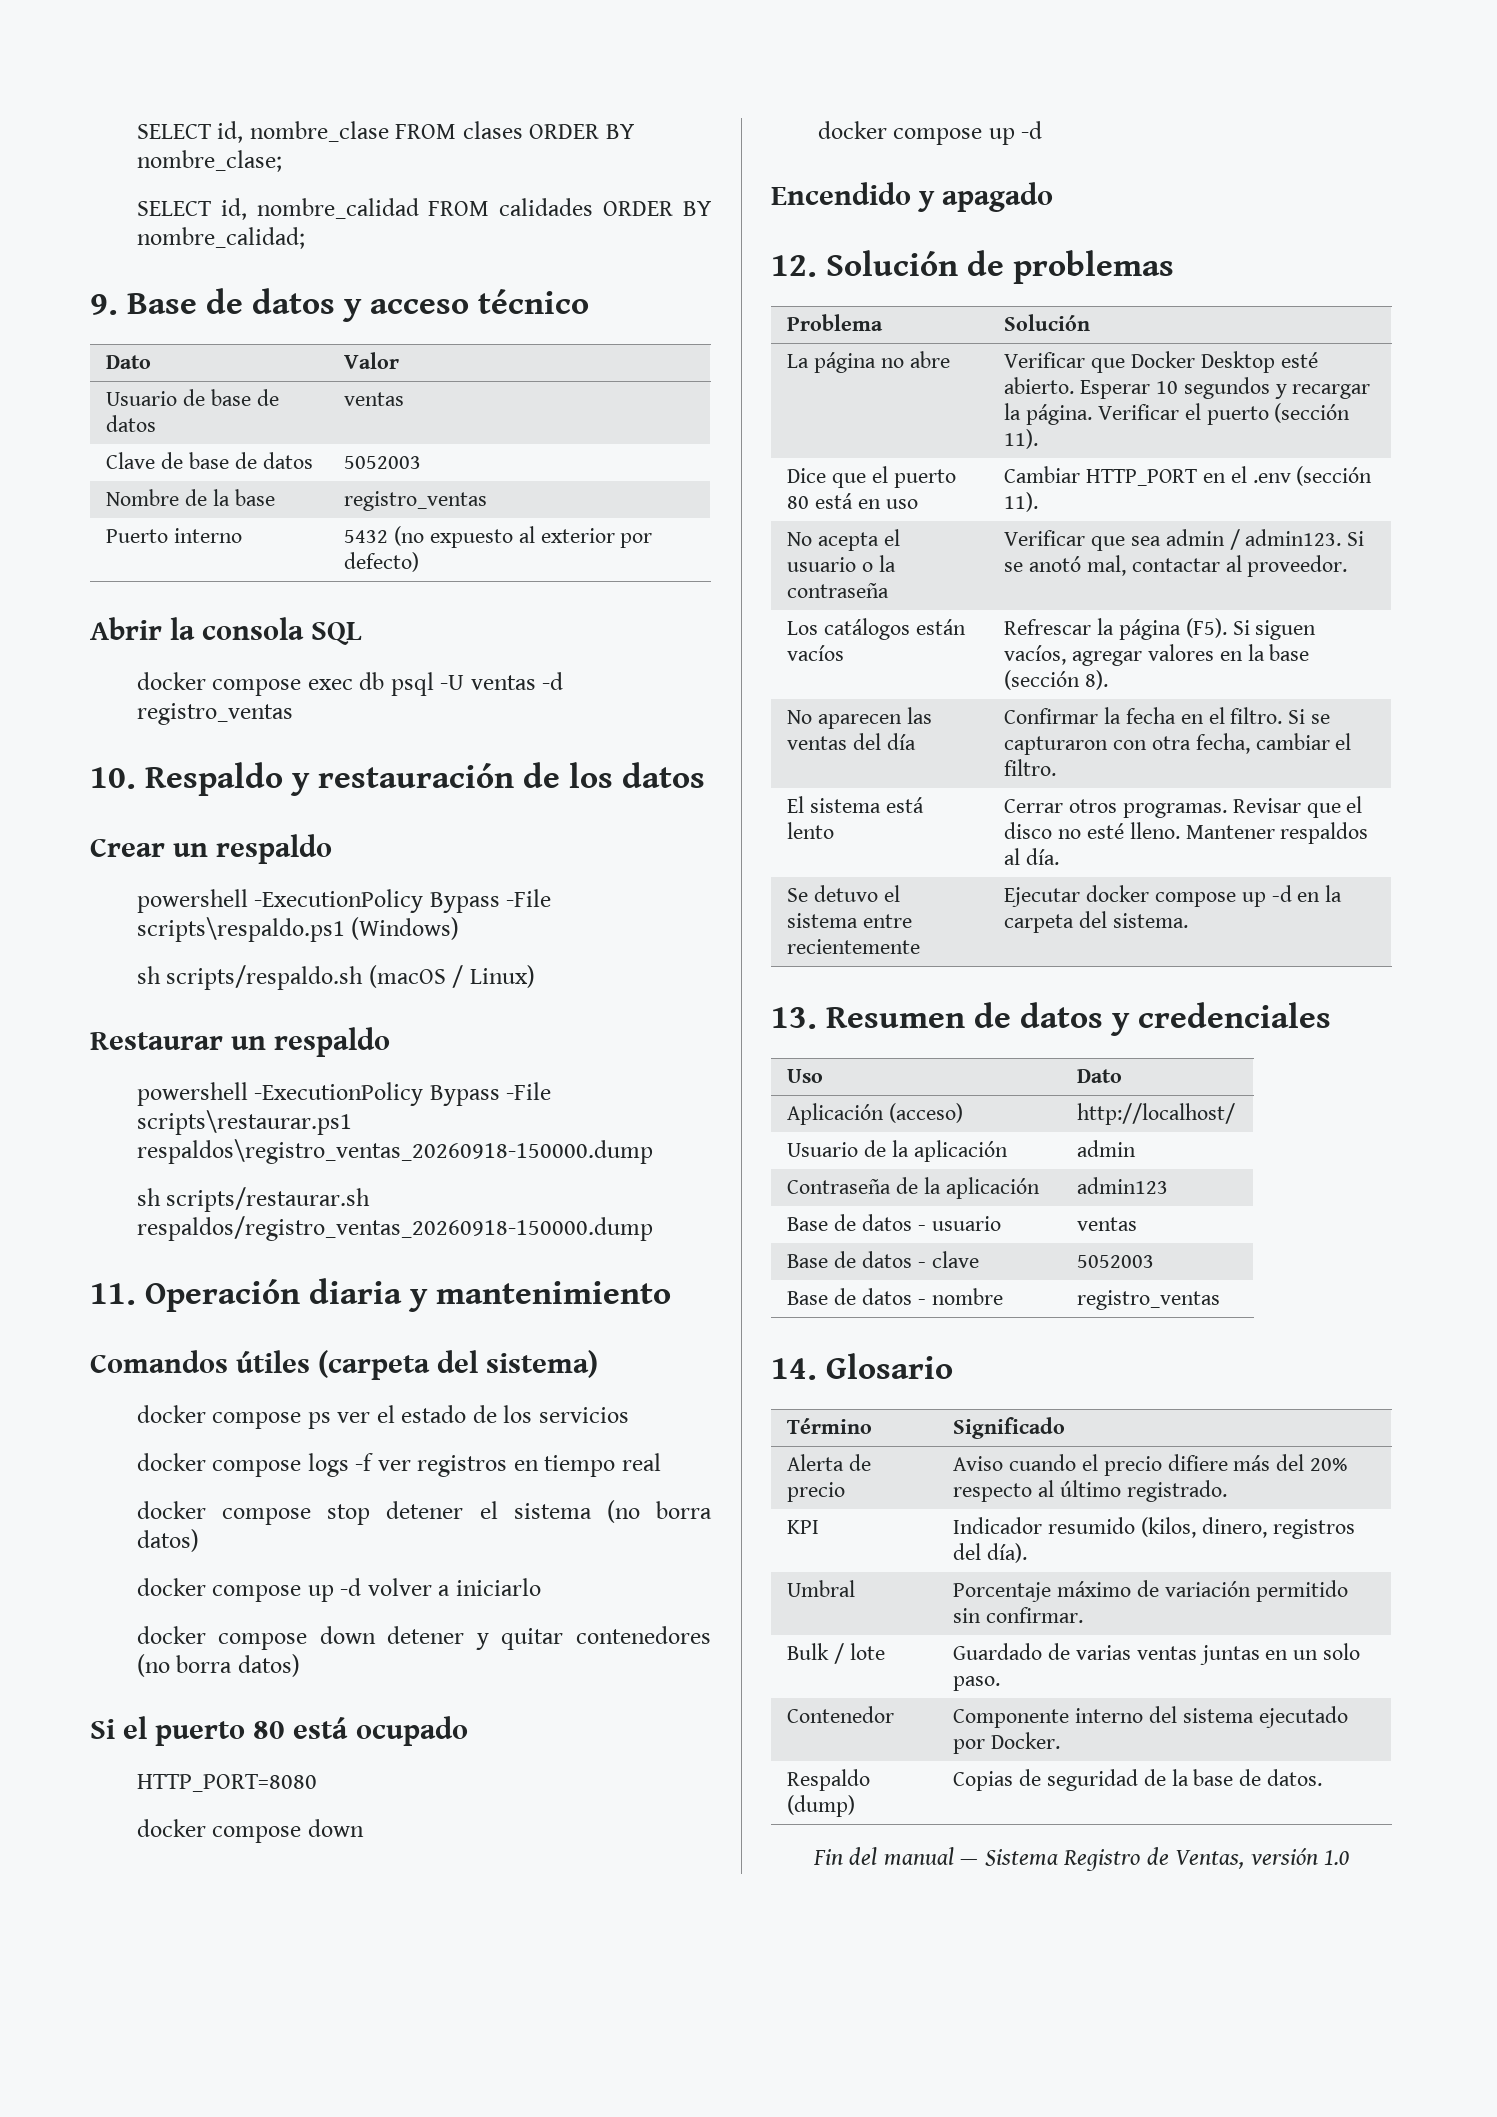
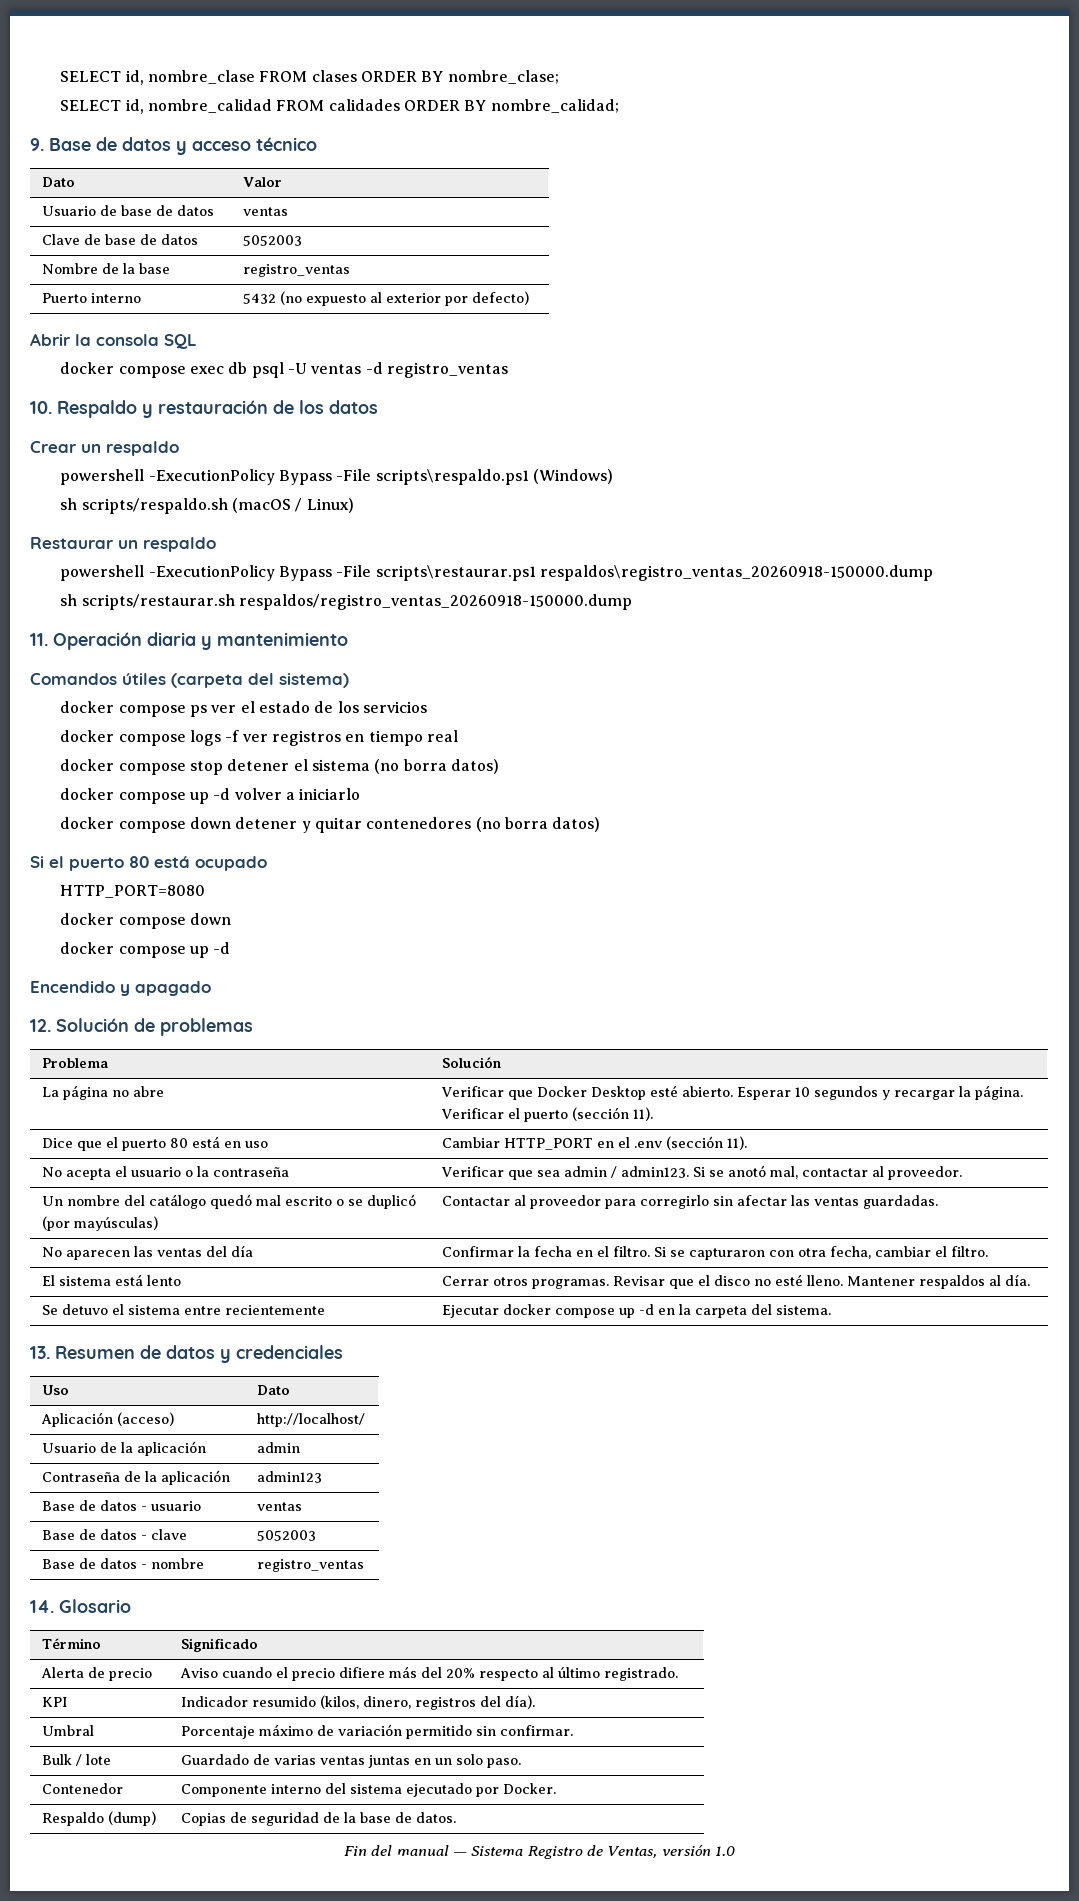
- Los catálogos están vacíos | Refrescar la página (F5). Si siguen vacíos, agregar valores en la base (sección 8).
+ Un nombre del catálogo quedó mal escrito o se duplicó (por mayúsculas) | Contactar al proveedor para corregirlo sin afectar las ventas guardadas.

